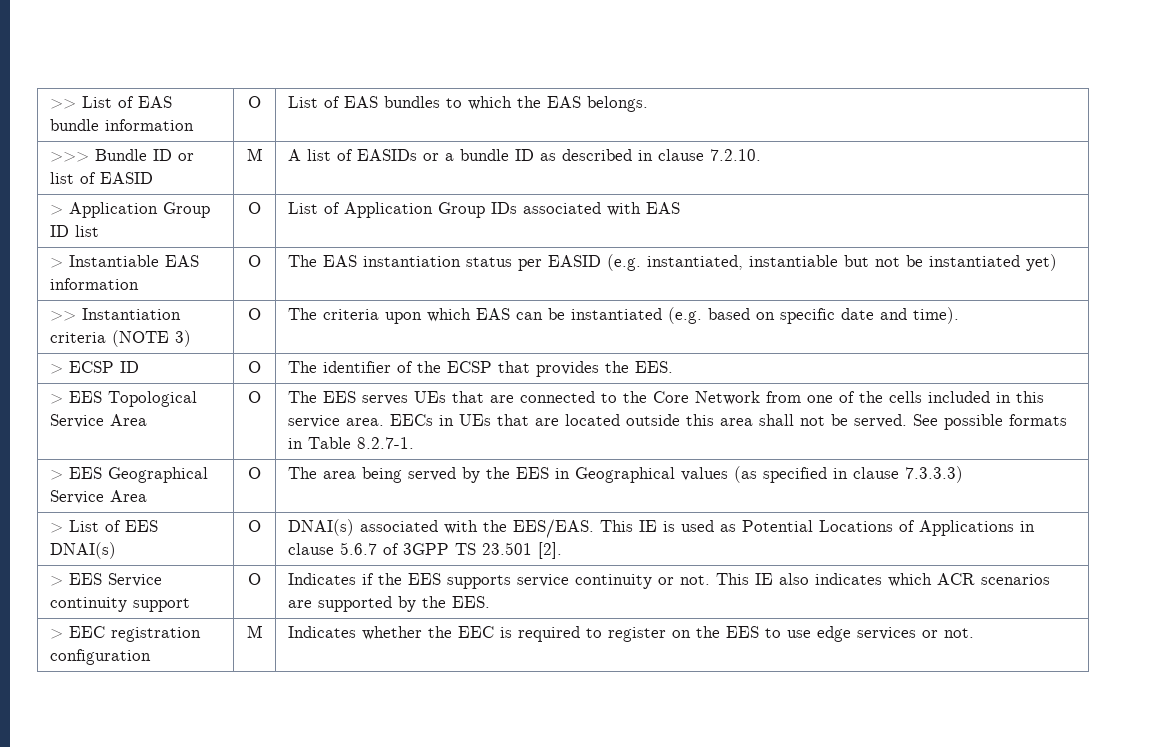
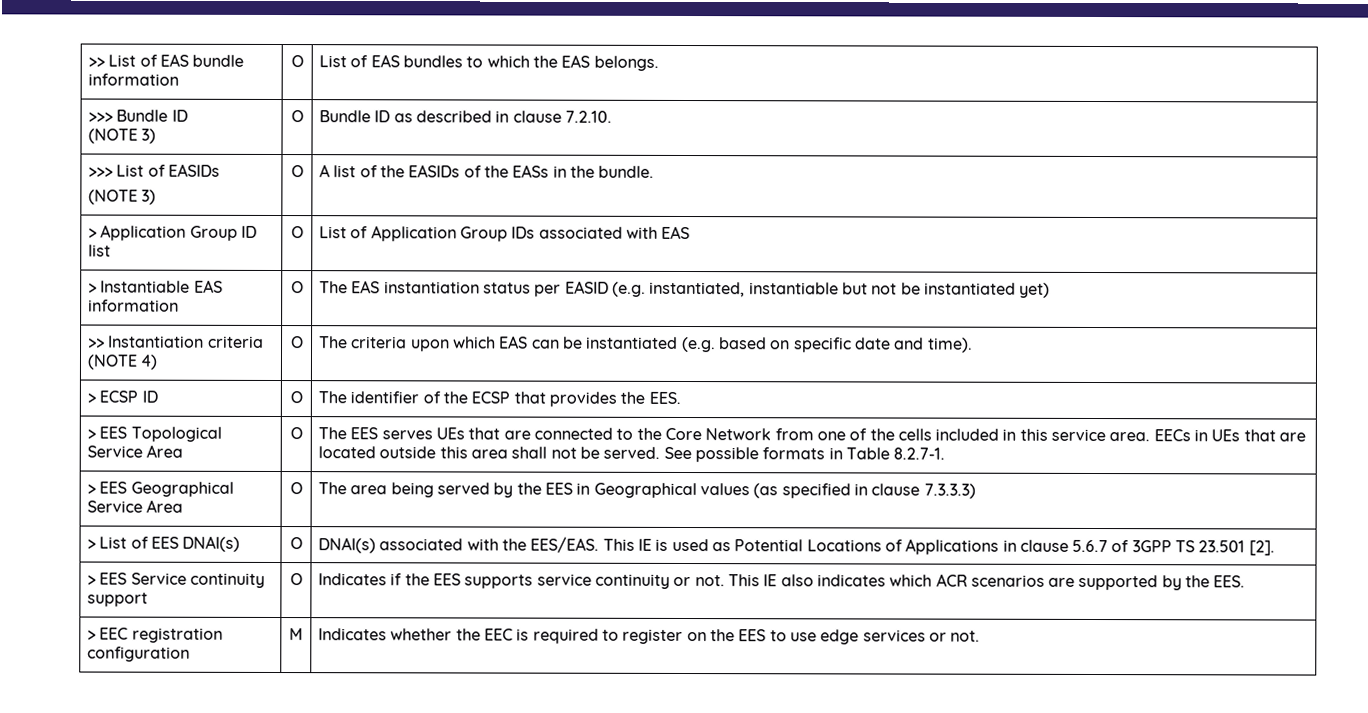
- >>> Bundle ID or list of EASID | M | A list of EASIDs or a bundle ID as described in clause 7.2.10.
+ >>> Bundle ID
+ (NOTE 3) | O | Bundle ID as described in clause 7.2.10.
+ >>> List of EASIDs
+ (NOTE 3) | O | A list of the EASIDs of the EASs in the bundle.
- >> Instantiation criteria (NOTE 3) | O | The criteria upon which EAS can be instantiated (e.g. based on specific date and time).
+ >> Instantiation criteria (NOTE 4) | O | The criteria upon which EAS can be instantiated (e.g. based on specific date and time).

